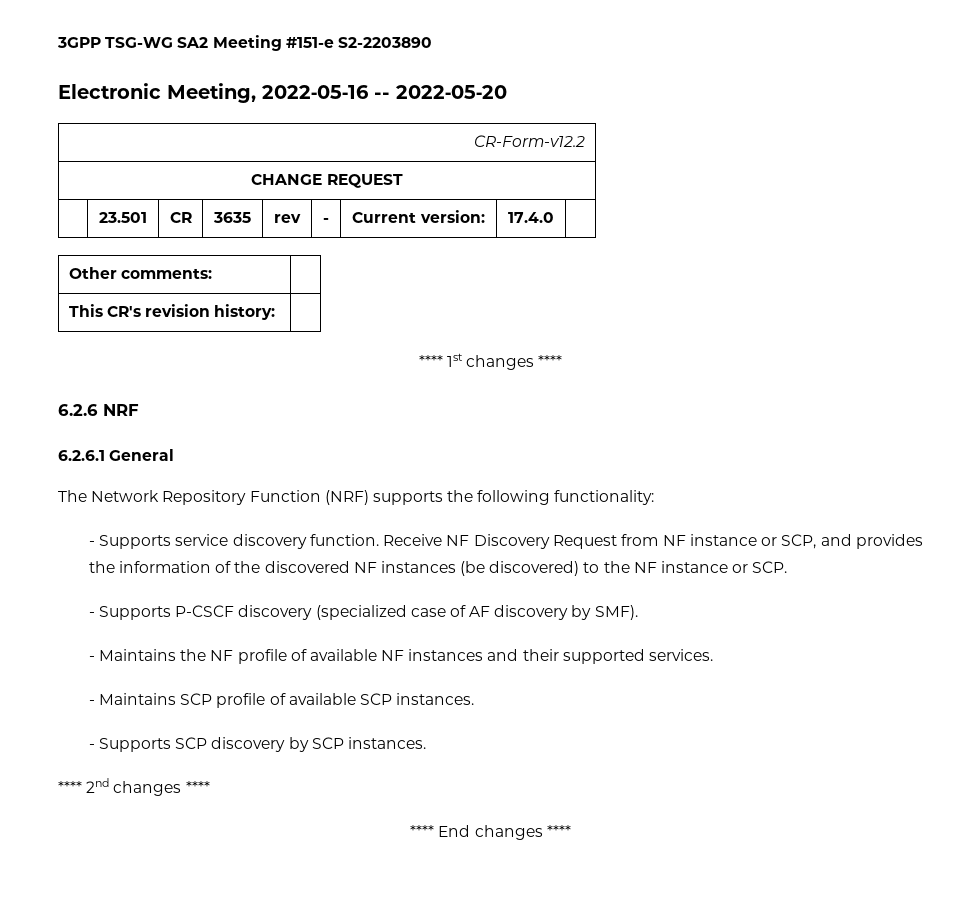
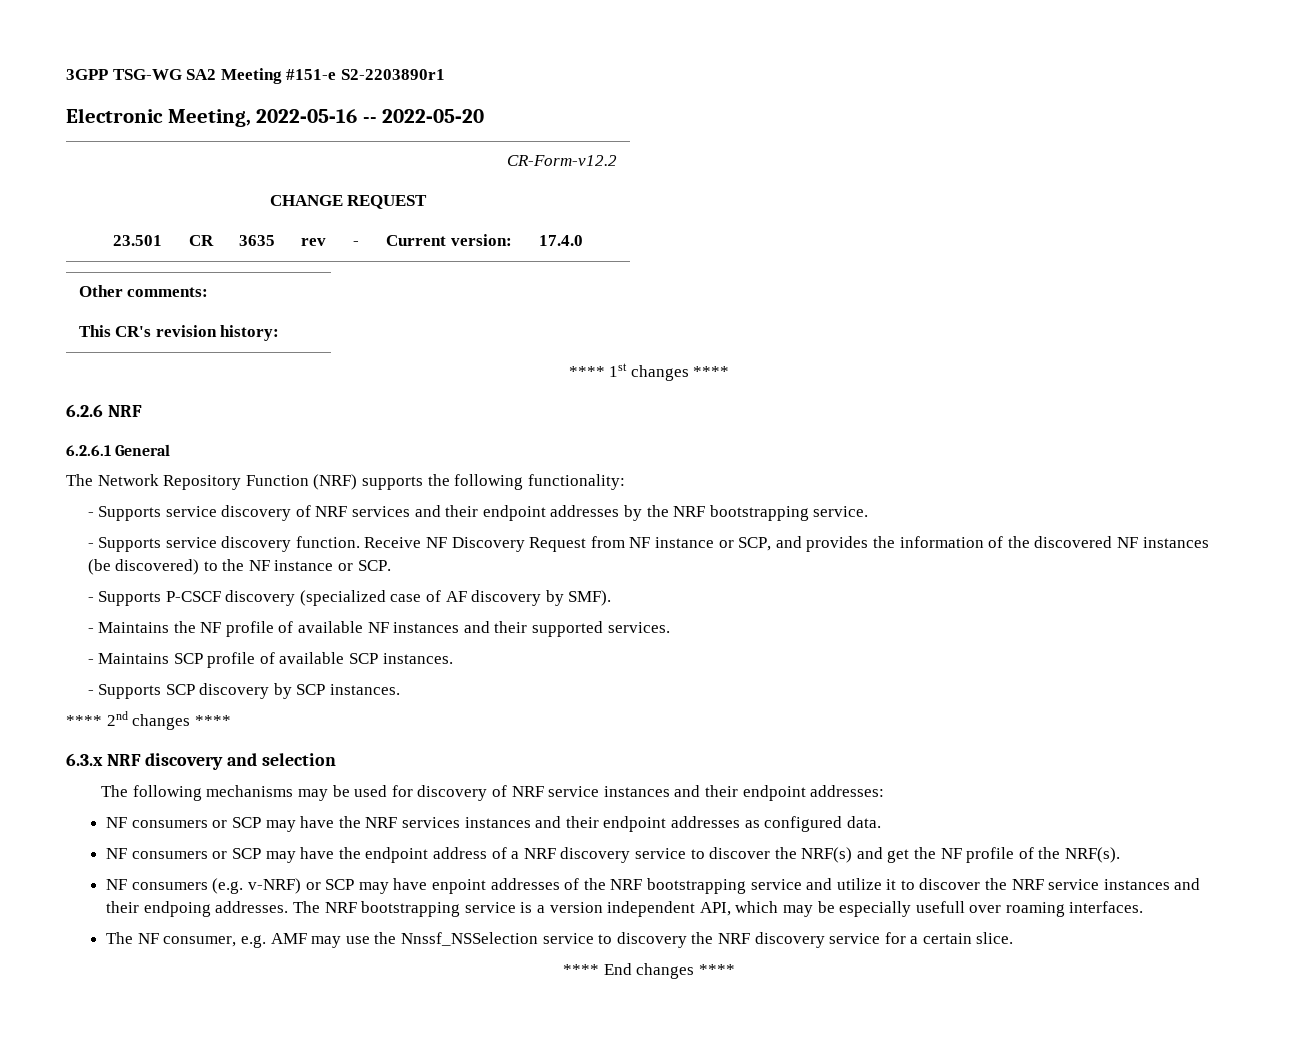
- 3GPP TSG-WG SA2 Meeting #151-e S2-2203890
+ 3GPP TSG-WG SA2 Meeting #151-e S2-2203890r1
+ - Supports service discovery of NRF services and their endpoint addresses by the NRF bootstrapping service.
+ 6.3.x NRF discovery and selection
+ The following mechanisms may be used for discovery of NRF service instances and their endpoint addresses:
+ NF consumers or SCP may have the NRF services instances and their endpoint addresses as configured data.
+ NF consumers or SCP may have the endpoint address of a NRF discovery service to discover the NRF(s) and get the NF profile of the NRF(s).
+ NF consumers (e.g. v-NRF) or SCP may have enpoint addresses of the NRF bootstrapping service and utilize it to discover the NRF service instances and their endpoing addresses. The NRF bootstrapping service is a version independent API, which may be especially usefull over roaming interfaces.
+ The NF consumer, e.g. AMF may use the Nnssf_NSSelection service to discovery the NRF discovery service for a certain slice.

